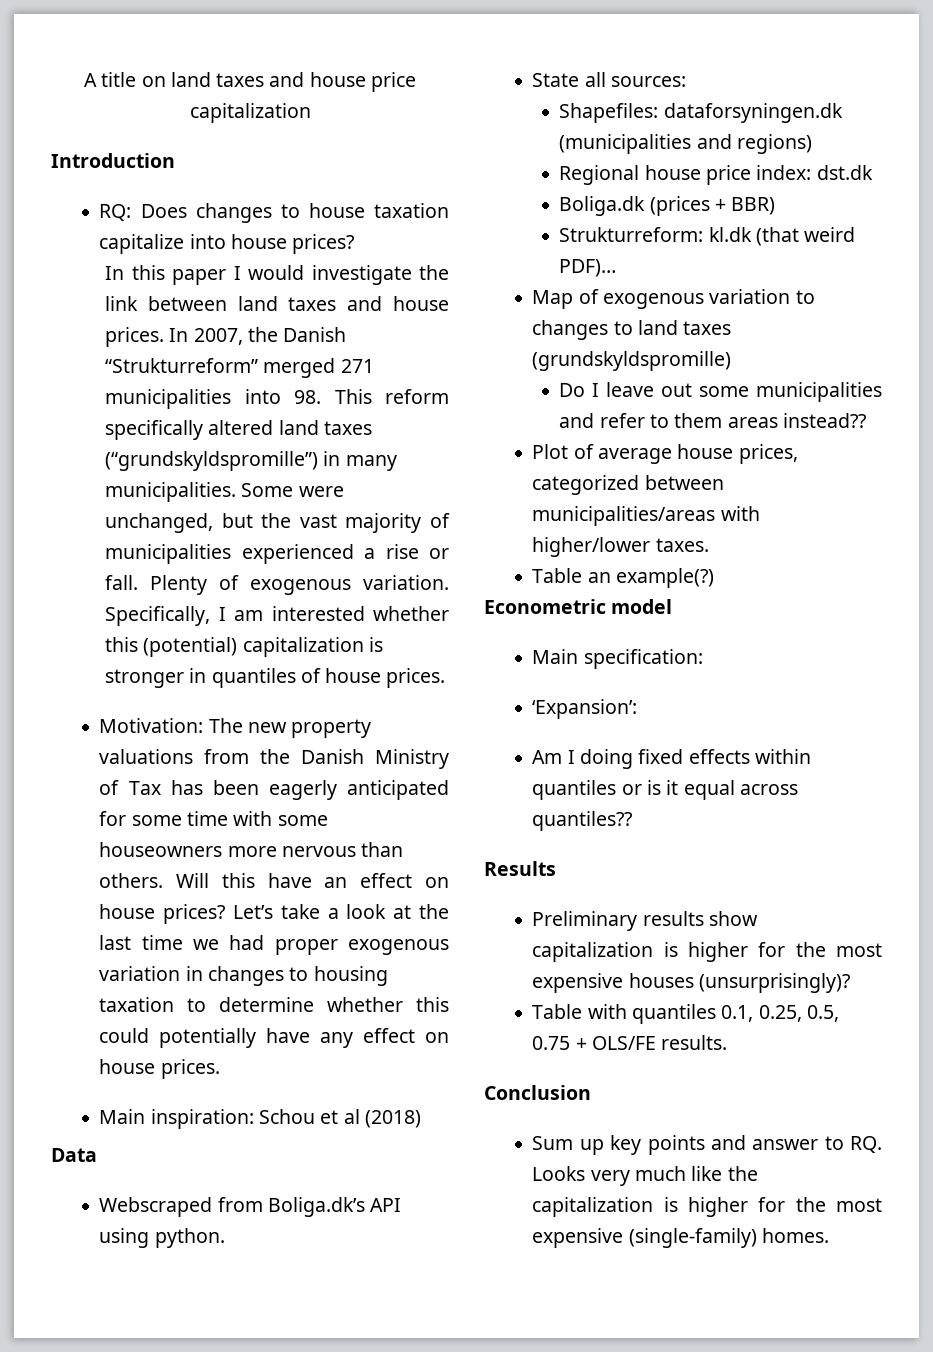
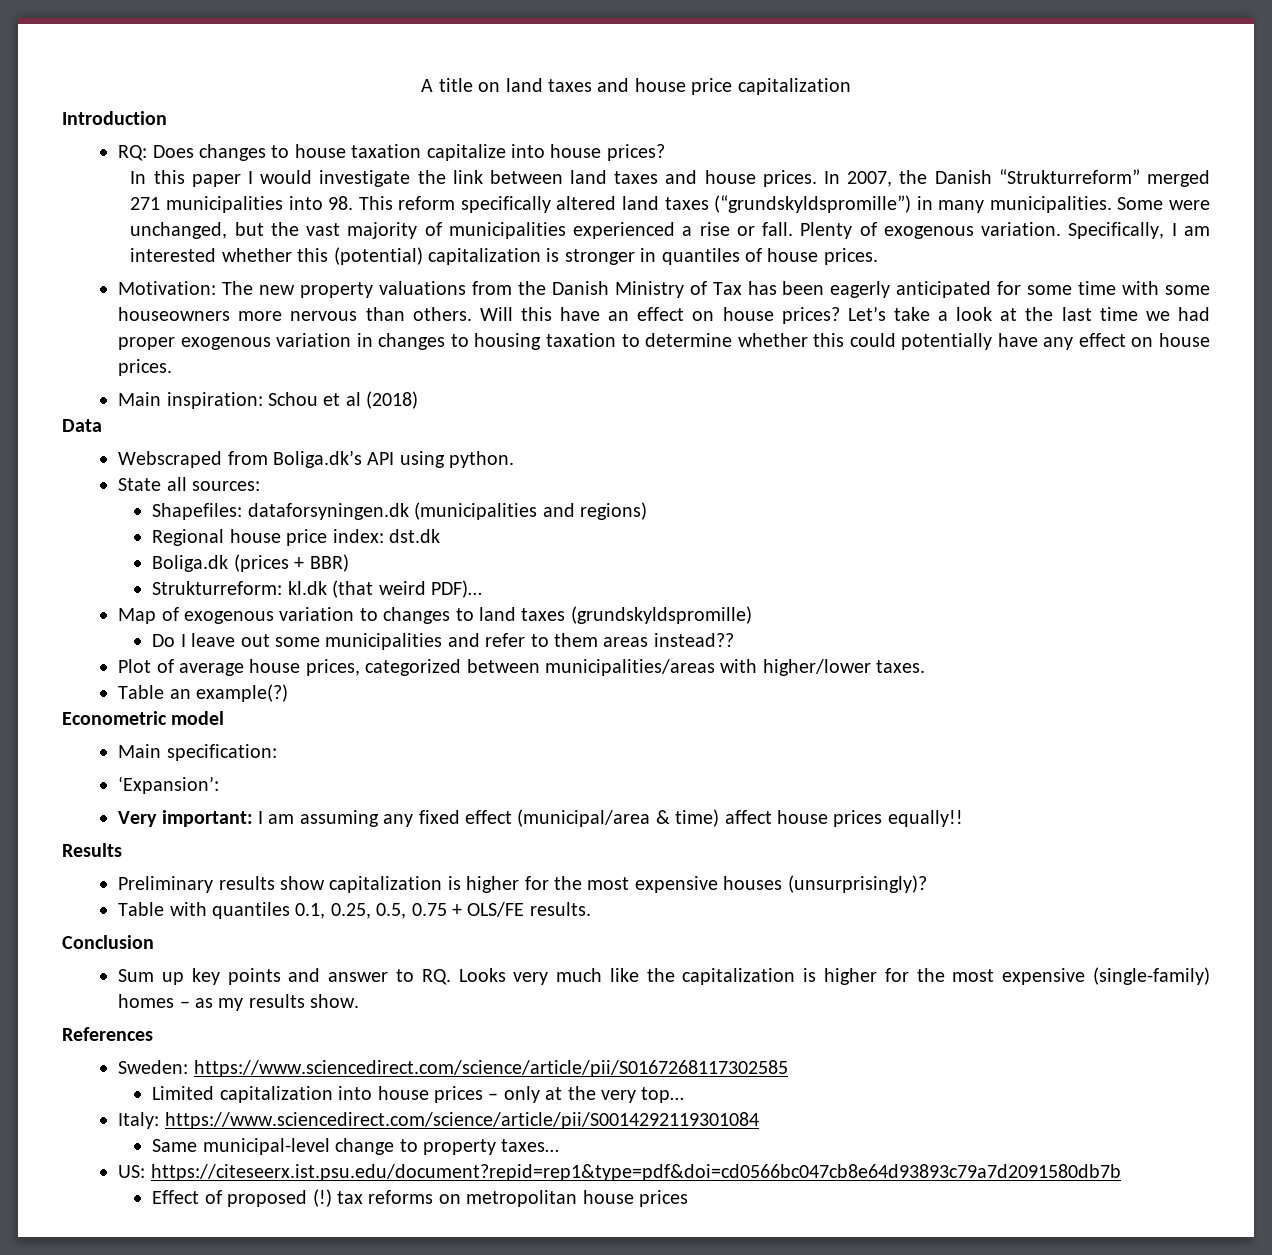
- Am I doing fixed effects within quantiles or is it equal across quantiles??
+ Very important: I am assuming any fixed effect (municipal/area & time) affect house prices equally!!
- Sum up key points and answer to RQ. Looks very much like the capitalization is higher for the most expensive (single-family) homes.
+ Sum up key points and answer to RQ. Looks very much like the capitalization is higher for the most expensive (single-family) homes – as my results show.
+ References
+ Sweden: https://www.sciencedirect.com/science/article/pii/S0167268117302585
+ Limited capitalization into house prices – only at the very top…
+ Italy: https://www.sciencedirect.com/science/article/pii/S0014292119301084
+ Same municipal-level change to property taxes…
+ US: https://citeseerx.ist.psu.edu/document?repid=rep1&type=pdf&doi=cd0566bc047cb8e64d93893c79a7d2091580db7b
+ Effect of proposed (!) tax reforms on metropolitan house prices

